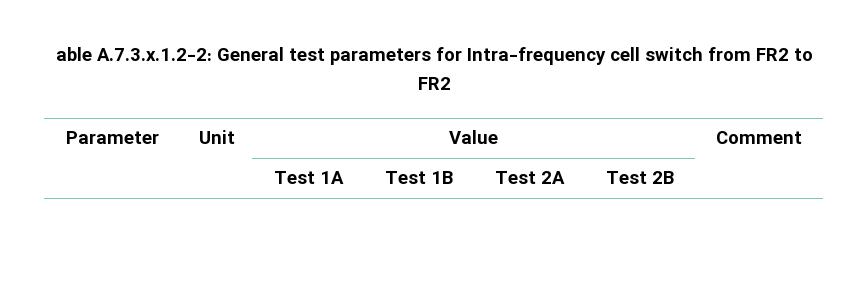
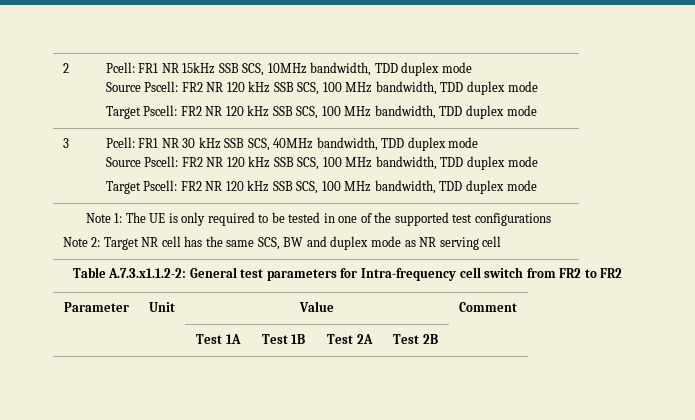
- able A.7.3.x.1.2-2: General test parameters for Intra-frequency cell switch from FR2 to FR2
+ 2 | Pcell: FR1 NR 15kHz SSB SCS, 10MHz bandwidth, TDD duplex mode
+ Source Pscell: FR2 NR 120 kHz SSB SCS, 100 MHz bandwidth, TDD duplex mode
+ Target Pscell: FR2 NR 120 kHz SSB SCS, 100 MHz bandwidth, TDD duplex mode
+ 3 | Pcell: FR1 NR 30 kHz SSB SCS, 40MHz bandwidth, TDD duplex mode
+ Source Pscell: FR2 NR 120 kHz SSB SCS, 100 MHz bandwidth, TDD duplex mode
+ Target Pscell: FR2 NR 120 kHz SSB SCS, 100 MHz bandwidth, TDD duplex mode
+ Note 1: The UE is only required to be tested in one of the supported test configurations
+ Note 2: Target NR cell has the same SCS, BW and duplex mode as NR serving cell
+ Table A.7.3.x1.1.2-2: General test parameters for Intra-frequency cell switch from FR2 to FR2

